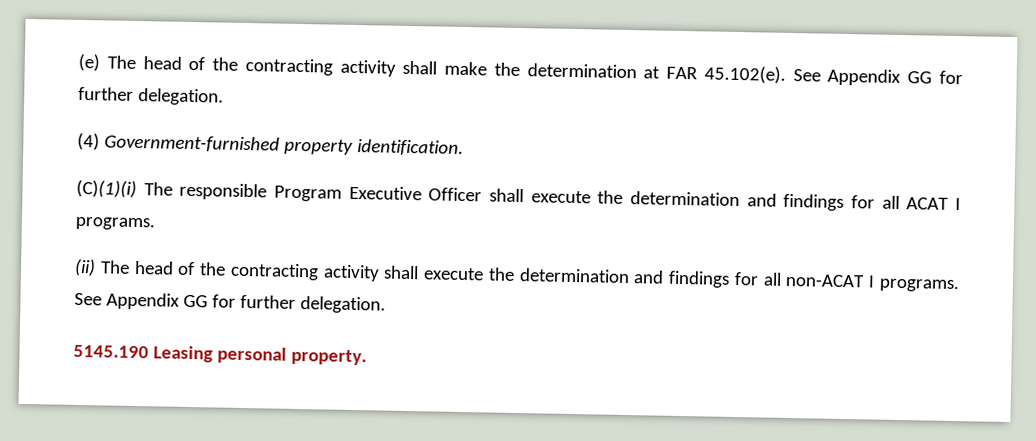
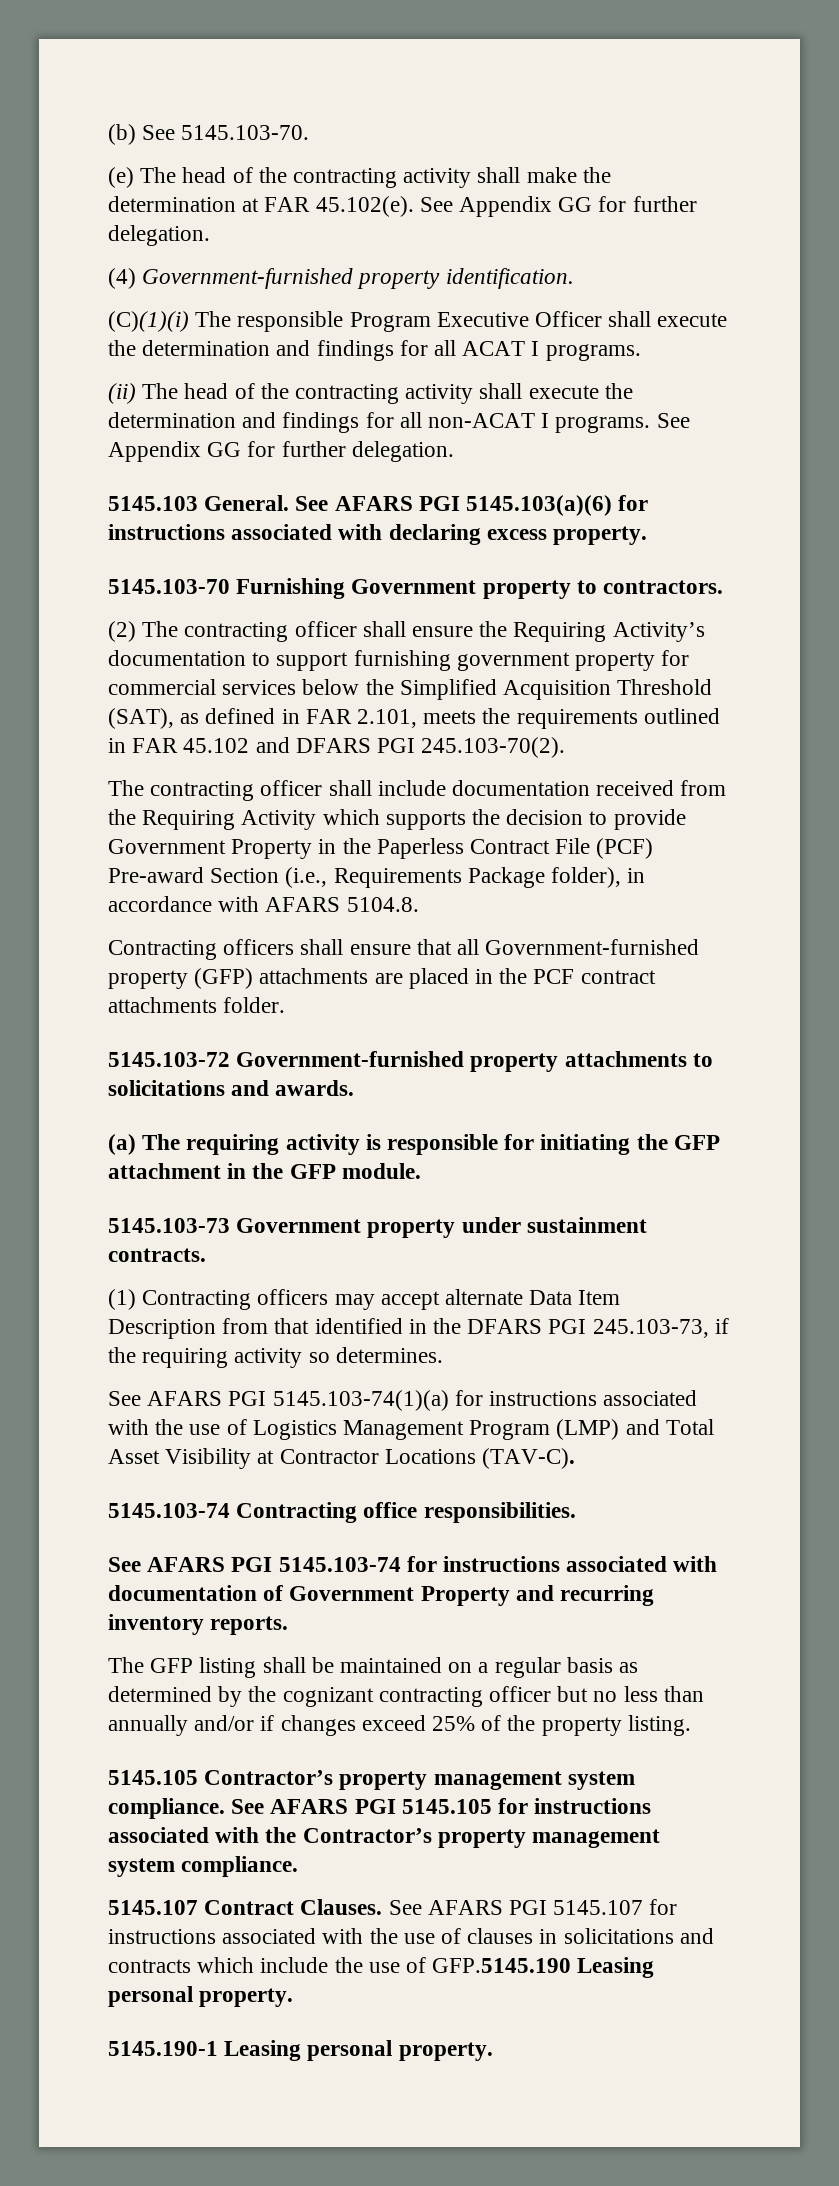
+ (b) See 5145.103-70.
- 5145.190 Leasing personal property.
+ 5145.103 General. See AFARS PGI 5145.103(a)(6) for instructions associated with declaring excess property.
+ 5145.103-70 Furnishing Government property to contractors.
+ (2) The contracting officer shall ensure the Requiring Activity’s documentation to support furnishing government property for commercial services below the Simplified Acquisition Threshold (SAT), as defined in FAR 2.101, meets the requirements outlined in FAR 45.102 and DFARS PGI 245.103-70(2).
+ The contracting officer shall include documentation received from the Requiring Activity which supports the decision to provide Government Property in the Paperless Contract File (PCF) Pre-award Section (i.e., Requirements Package folder), in accordance with AFARS 5104.8.
+ Contracting officers shall ensure that all Government-furnished property (GFP) attachments are placed in the PCF contract attachments folder.
+ 5145.103-72 Government-furnished property attachments to solicitations and awards.
+ (a) The requiring activity is responsible for initiating the GFP attachment in the GFP module.
+ 5145.103-73 Government property under sustainment contracts.
+ (1) Contracting officers may accept alternate Data Item Description from that identified in the DFARS PGI 245.103-73, if the requiring activity so determines.
+ See AFARS PGI 5145.103-74(1)(a) for instructions associated with the use of Logistics Management Program (LMP) and Total Asset Visibility at Contractor Locations (TAV-C).
+ 5145.103-74 Contracting office responsibilities.
+ See AFARS PGI 5145.103-74 for instructions associated with documentation of Government Property and recurring inventory reports.
+ The GFP listing shall be maintained on a regular basis as determined by the cognizant contracting officer but no less than annually and/or if changes exceed 25% of the property listing.
+ 5145.105 Contractor’s property management system compliance. See AFARS PGI 5145.105 for instructions associated with the Contractor’s property management system compliance.
+ 5145.107 Contract Clauses. See AFARS PGI 5145.107 for instructions associated with the use of clauses in solicitations and contracts which include the use of GFP.5145.190 Leasing personal property.
+ 5145.190-1 Leasing personal property.

